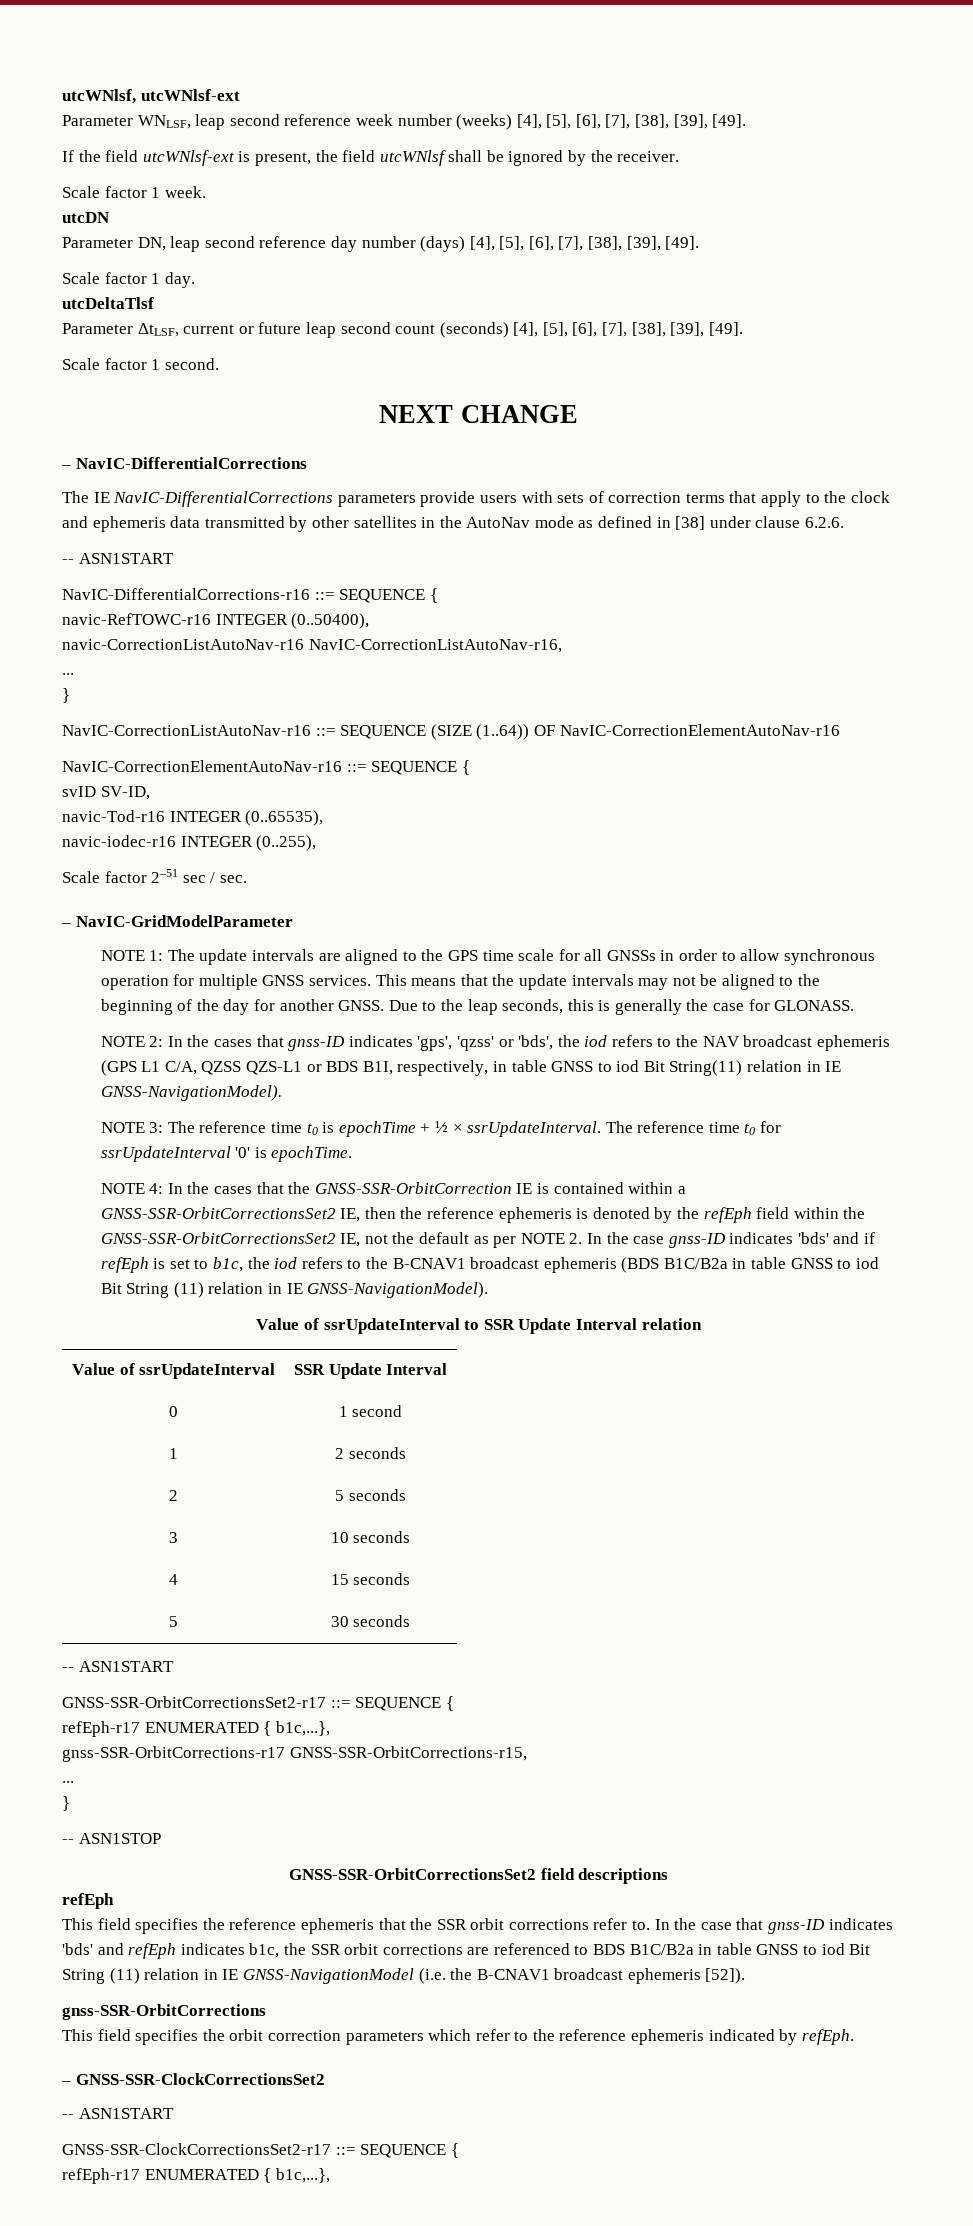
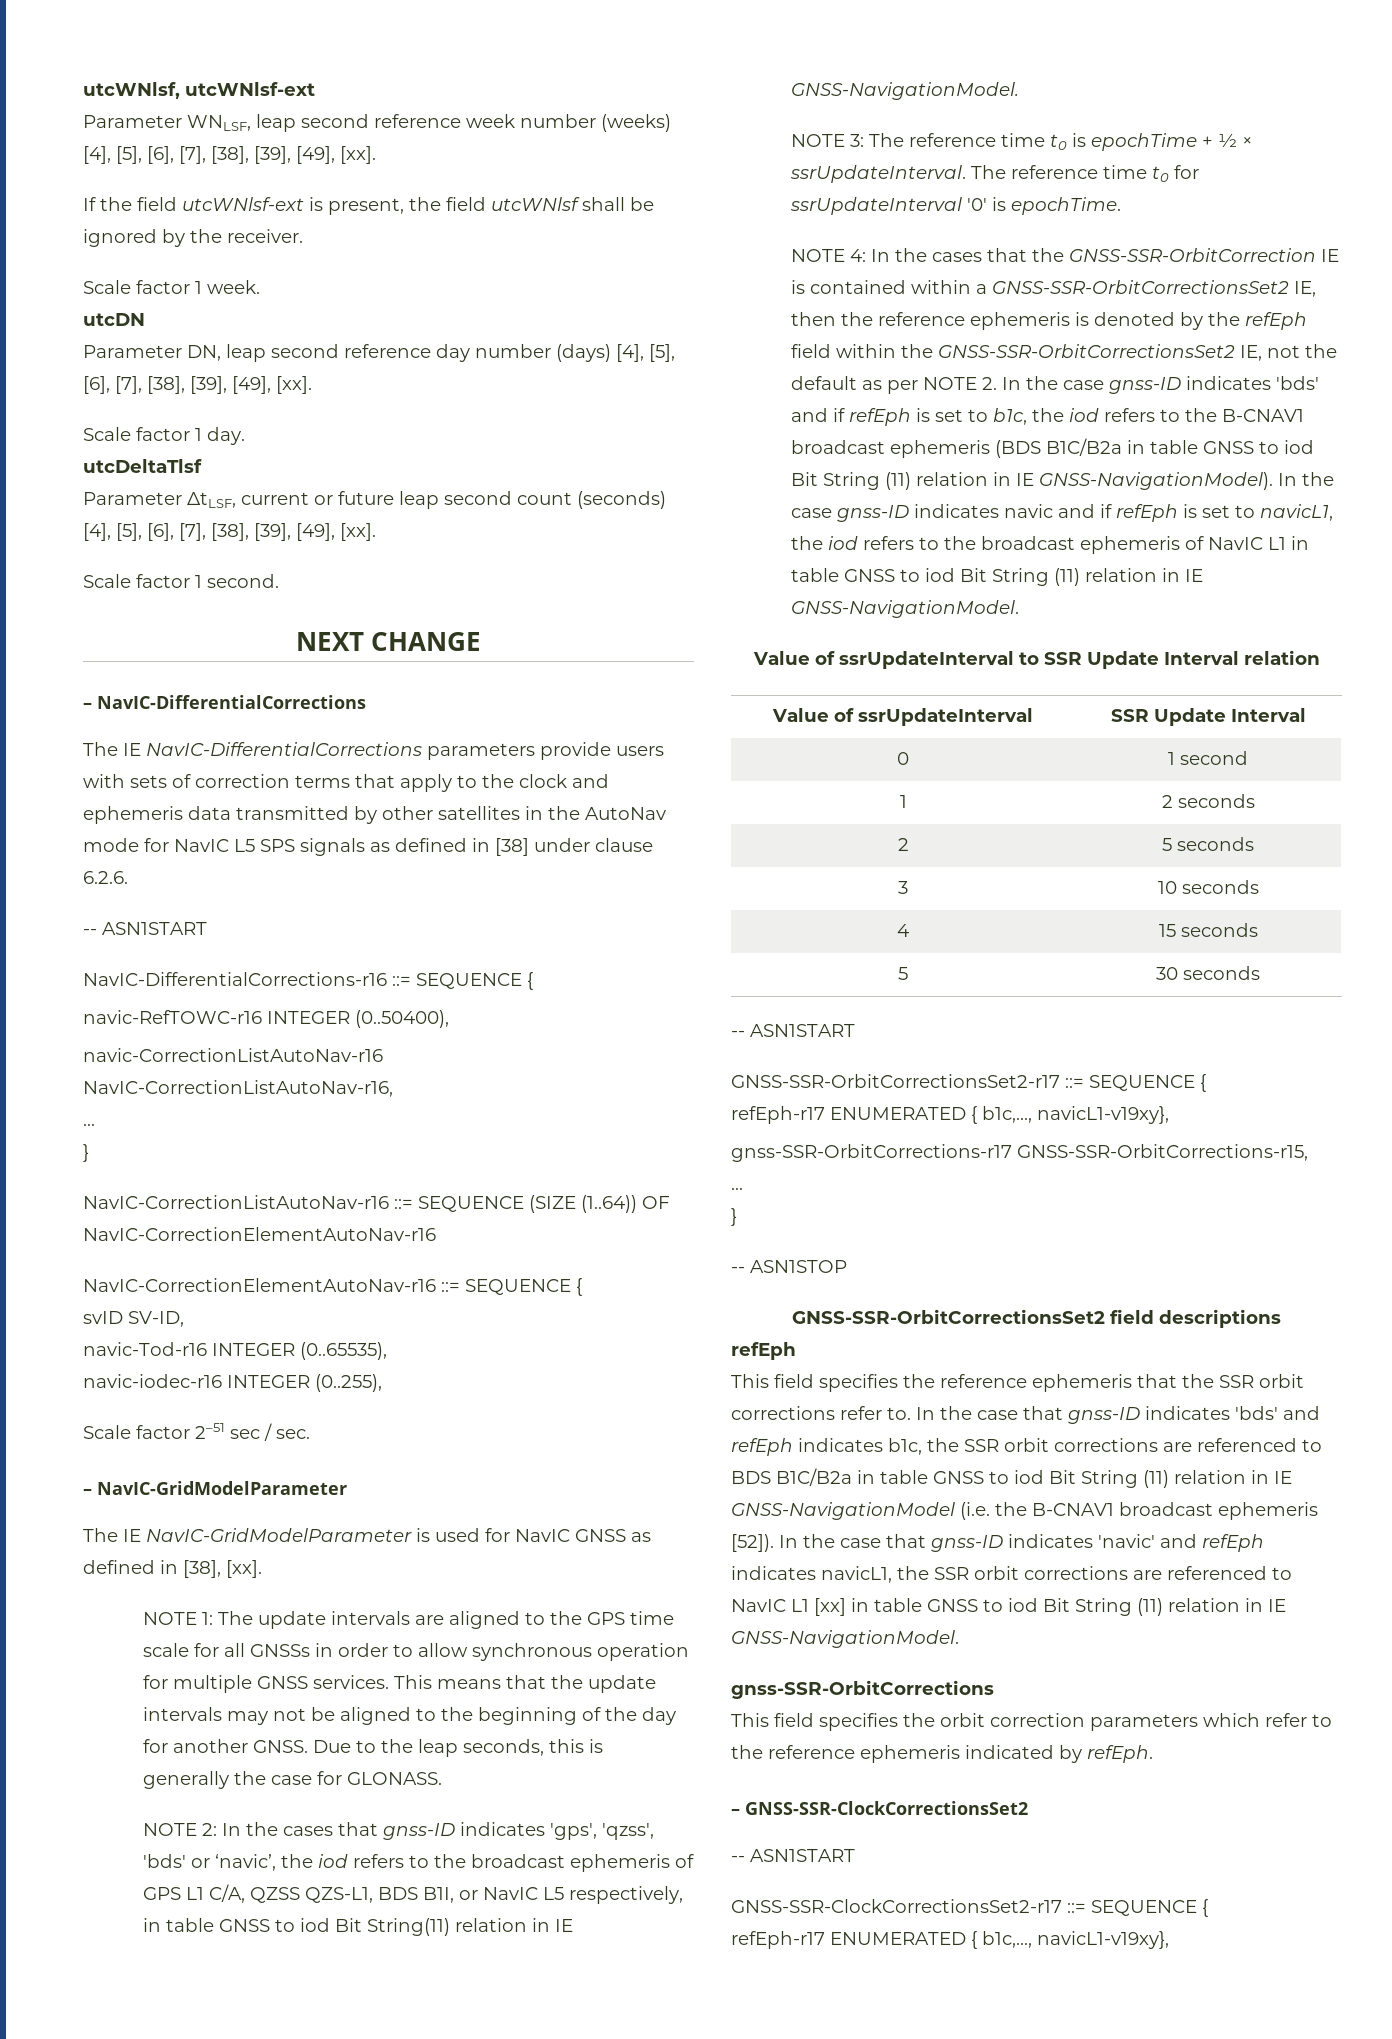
- Parameter WNLSF, leap second reference week number (weeks) [4], [5], [6], [7], [38], [39], [49].
+ Parameter WNLSF, leap second reference week number (weeks) [4], [5], [6], [7], [38], [39], [49], [xx].
- Parameter DN, leap second reference day number (days) [4], [5], [6], [7], [38], [39], [49].
+ Parameter DN, leap second reference day number (days) [4], [5], [6], [7], [38], [39], [49], [xx].
- Parameter ΔtLSF, current or future leap second count (seconds) [4], [5], [6], [7], [38], [39], [49].
+ Parameter ΔtLSF, current or future leap second count (seconds) [4], [5], [6], [7], [38], [39], [49], [xx].
- The IE NavIC-DifferentialCorrections parameters provide users with sets of correction terms that apply to the clock and ephemeris data transmitted by other satellites in the AutoNav mode as defined in [38] under clause 6.2.6.
+ The IE NavIC-DifferentialCorrections parameters provide users with sets of correction terms that apply to the clock and ephemeris data transmitted by other satellites in the AutoNav mode for NavIC L5 SPS signals as defined in [38] under clause 6.2.6.
+ The IE NavIC-GridModelParameter is used for NavIC GNSS as defined in [38], [xx].
- NOTE 2: In the cases that gnss-ID indicates 'gps', 'qzss' or 'bds', the iod refers to the NAV broadcast ephemeris (GPS L1 C/A, QZSS QZS-L1 or BDS B1I, respectively, in table GNSS to iod Bit String(11) relation in IE GNSS-NavigationModel).
+ NOTE 2: In the cases that gnss-ID indicates 'gps', 'qzss', 'bds' or ‘navic’, the iod refers to the broadcast ephemeris of GPS L1 C/A, QZSS QZS-L1, BDS B1I, or NavIC L5 respectively, in table GNSS to iod Bit String(11) relation in IE GNSS-NavigationModel.
+ In the case gnss-ID indicates navic and if refEph is set to navicL1, the iod refers to the broadcast ephemeris of NavIC L1 in table GNSS to iod Bit String (11) relation in IE GNSS-NavigationModel.
  GNSS-SSR-OrbitCorrectionsSet2-r17 ::= SEQUENCE {
- refEph-r17 ENUMERATED { b1c,...},
+ refEph-r17 ENUMERATED { b1c,..., navicL1-v19xy},
+ In the case that gnss-ID indicates 'navic' and refEph indicates navicL1, the SSR orbit corrections are referenced to NavIC L1 [xx] in table GNSS to iod Bit String (11) relation in IE GNSS-NavigationModel.
  GNSS-SSR-ClockCorrectionsSet2-r17 ::= SEQUENCE {
- refEph-r17 ENUMERATED { b1c,...},
+ refEph-r17 ENUMERATED { b1c,..., navicL1-v19xy},

